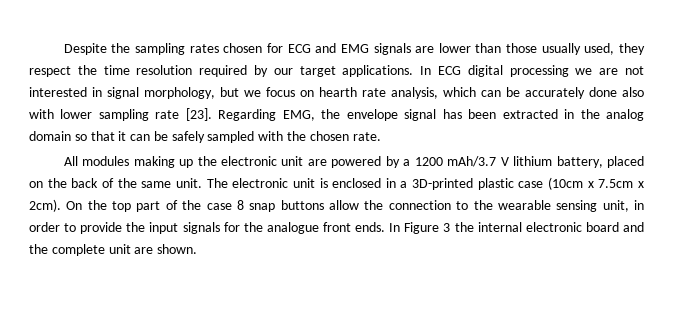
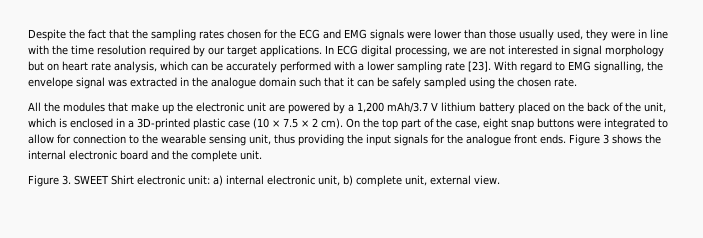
- Despite the sampling rates chosen for ECG and EMG signals are lower than those usually used, they respect the time resolution required by our target applications.
+ Despite the fact that the sampling rates chosen for the ECG and EMG signals were lower than those usually used, they were in line with the time resolution required by our target applications.
- In ECG digital processing we are not interested in signal morphology, but we focus on hearth rate analysis, which can be accurately done also with lower sampling rate [23].
+ In ECG digital processing, we are not interested in signal morphology but on heart rate analysis, which can be accurately performed with a lower sampling rate [23].
- Regarding EMG, the envelope signal has been extracted in the analog domain so that it can be safely sampled with the chosen rate.
+ With regard to EMG signalling, the envelope signal was extracted in the analogue domain such that it can be safely sampled using the chosen rate.
- All modules making up the electronic unit are powered by a 1200 mAh/3.7 V lithium battery, placed on the back of the same unit. The electronic unit is enclosed in a 3D-printed plastic case (10cm x 7.5cm x 2cm).
+ All the modules that make up the electronic unit are powered by a 1,200 mAh/3.7 V lithium battery placed on the back of the unit, which is enclosed in a 3D-printed plastic case (10 × 7.5 × 2 cm).
- On the top part of the case 8 snap buttons allow the connection to the wearable sensing unit, in order to provide the input signals for the analogue front ends.
+ On the top part of the case, eight snap buttons were integrated to allow for connection to the wearable sensing unit, thus providing the input signals for the analogue front ends.
- In Figure 3 the internal electronic board and the complete unit are shown.
+ Figure 3 shows the internal electronic board and the complete unit.
+ Figure 3. SWEET Shirt electronic unit: a) internal electronic unit, b) complete unit, external view.

